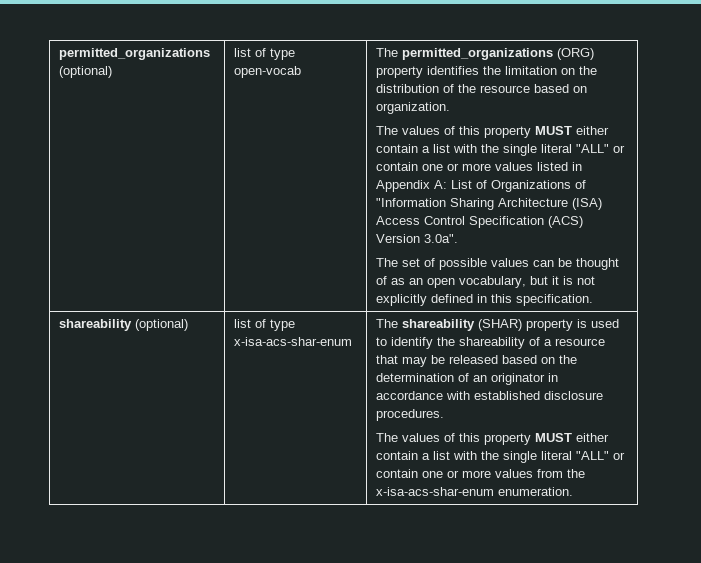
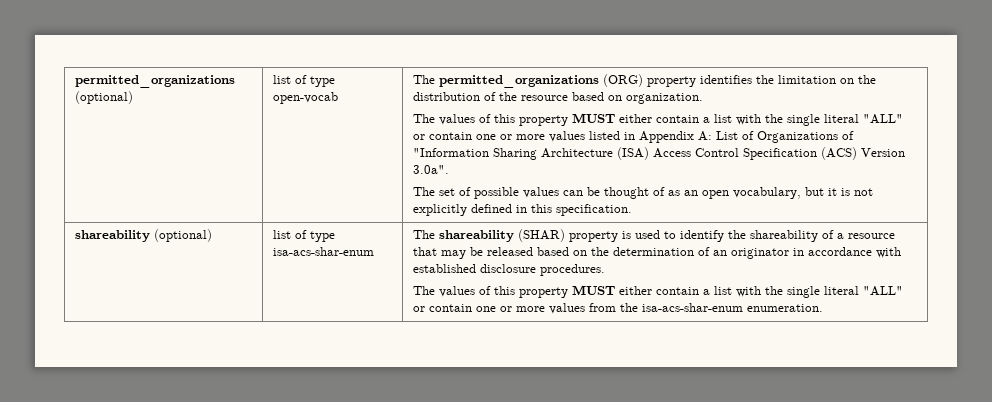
- list of type x-isa-acs-shar-enum
+ list of type isa-acs-shar-enum
- The values of this property MUST either contain a list with the single literal "ALL" or contain one or more values from the x-isa-acs-shar-enum enumeration.
+ The values of this property MUST either contain a list with the single literal "ALL" or contain one or more values from the isa-acs-shar-enum enumeration.

